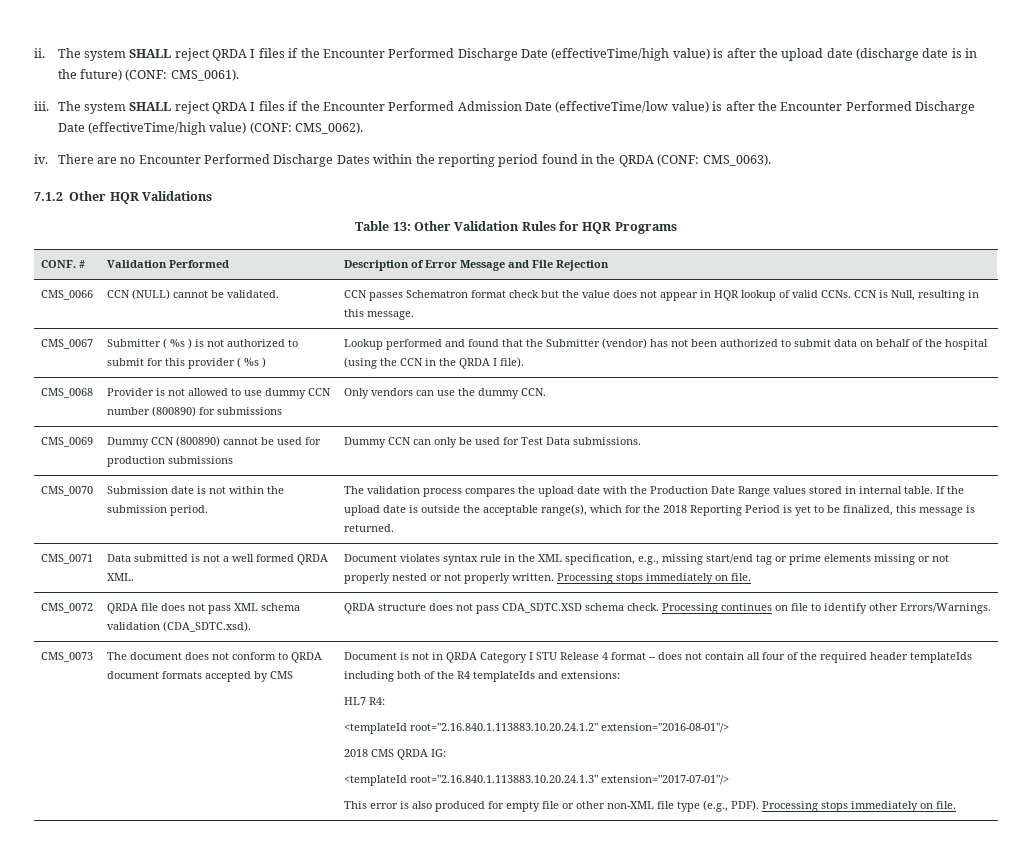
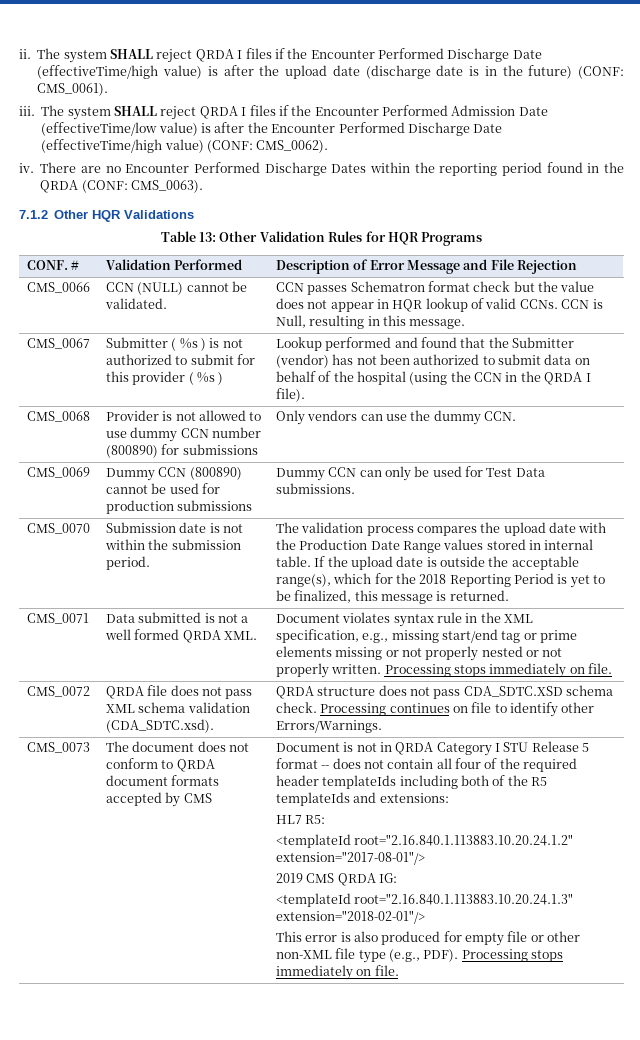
- Document is not in QRDA Category I STU Release 4 format -- does not contain all four of the required header templateIds including both of the R4 templateIds and extensions:
+ Document is not in QRDA Category I STU Release 5 format -- does not contain all four of the required header templateIds including both of the R5 templateIds and extensions:
- HL7 R4:
+ HL7 R5:
- <templateId root="2.16.840.1.113883.10.20.24.1.2" extension="2016-08-01"/>
- 2018 CMS QRDA IG:
+ <templateId root="2.16.840.1.113883.10.20.24.1.2" extension="2017-08-01"/>
+ 2019 CMS QRDA IG:
- <templateId root="2.16.840.1.113883.10.20.24.1.3" extension="2017-07-01"/>
+ <templateId root="2.16.840.1.113883.10.20.24.1.3" extension="2018-02-01"/>

